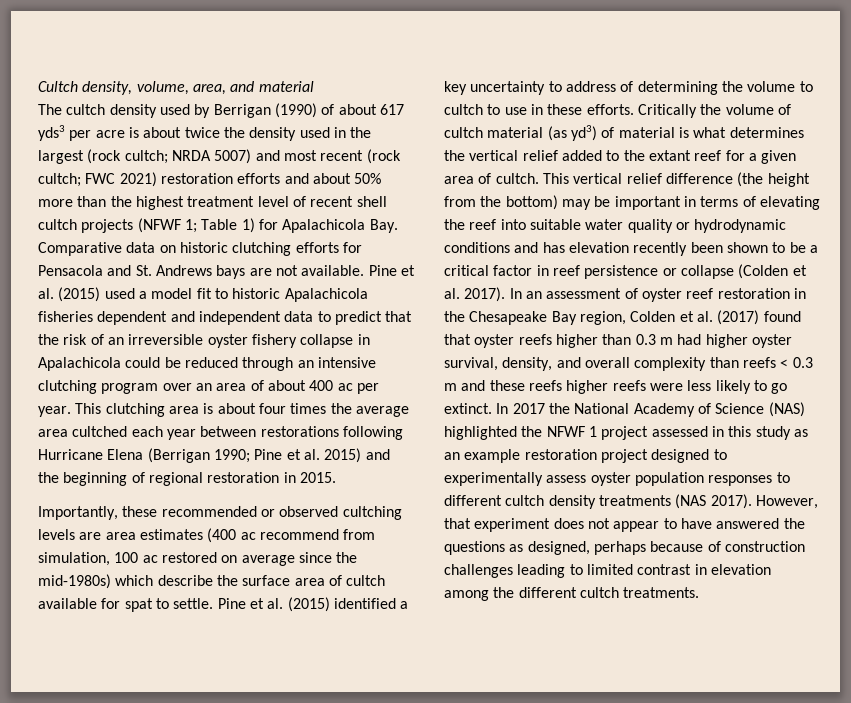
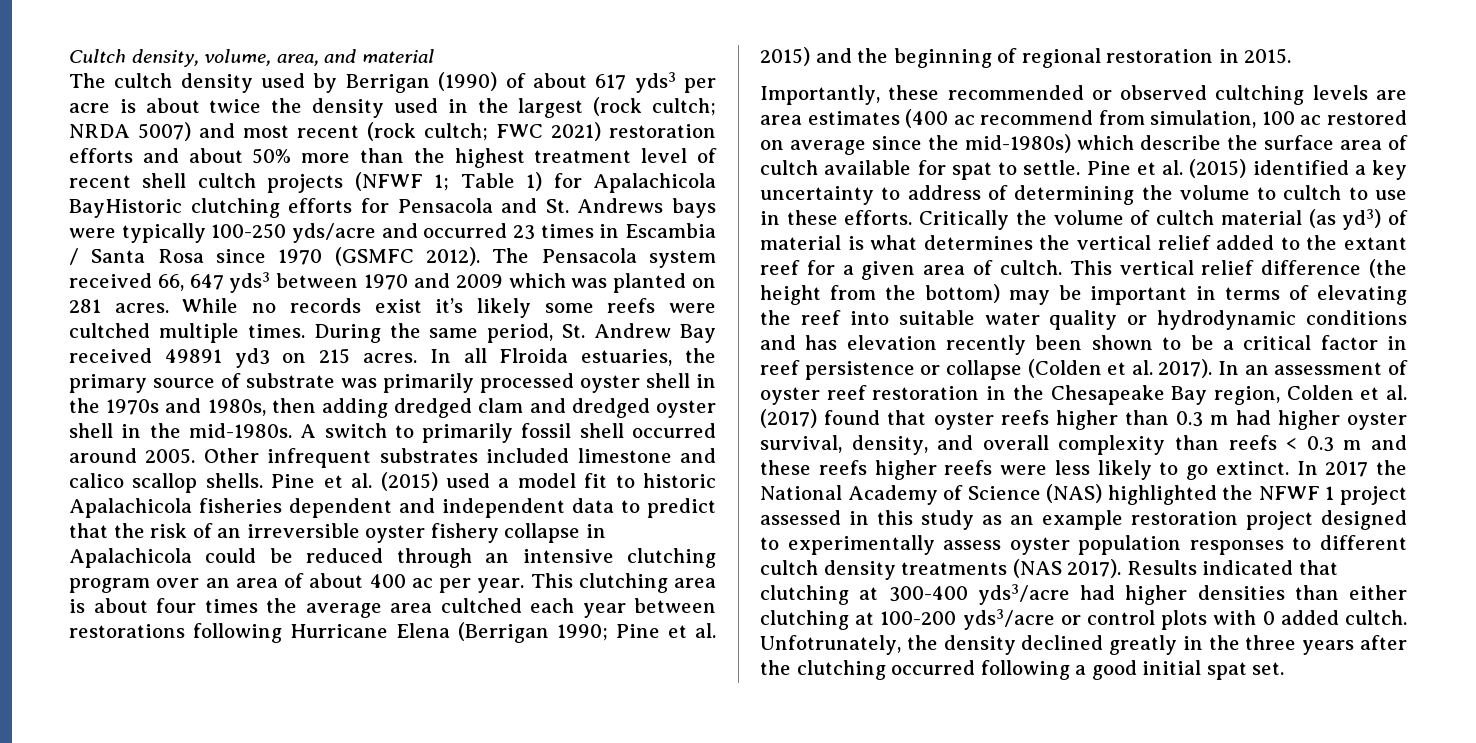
- Table 1) for Apalachicola Bay. Comparative data on historic clutching efforts for Pensacola and St. Andrews bays are not available.
+ Table 1) for Apalachicola BayHistoric clutching efforts for Pensacola and St. Andrews bays were typically 100-250 yds/acre and occurred 23 times in Escambia / Santa Rosa since 1970 (GSMFC 2012). The Pensacola system received 66, 647 yds3 between 1970 and 2009 which was planted on 281 acres. While no records exist it’s likely some reefs were cultched multiple times. During the same period, St. Andrew Bay received 49891 yd3 on 215 acres. In all Flroida estuaries, the primary source of substrate was primarily processed oyster shell in the 1970s and 1980s, then adding dredged clam and dredged oyster shell in the mid-1980s. A switch to primarily fossil shell occurred around 2005. Other infrequent substrates included limestone and calico scallop shells.
- However, that experiment does not appear to have answered the questions as designed, perhaps because of construction challenges leading to limited contrast in elevation among the different cultch treatments.
+ Results indicated that clutching at 300-400 yds3/acre had higher densities than either clutching at 100-200 yds3/acre or control plots with 0 added cultch. Unfotrunately, the density declined greatly in the three years after the clutching occurred following a good initial spat set.

